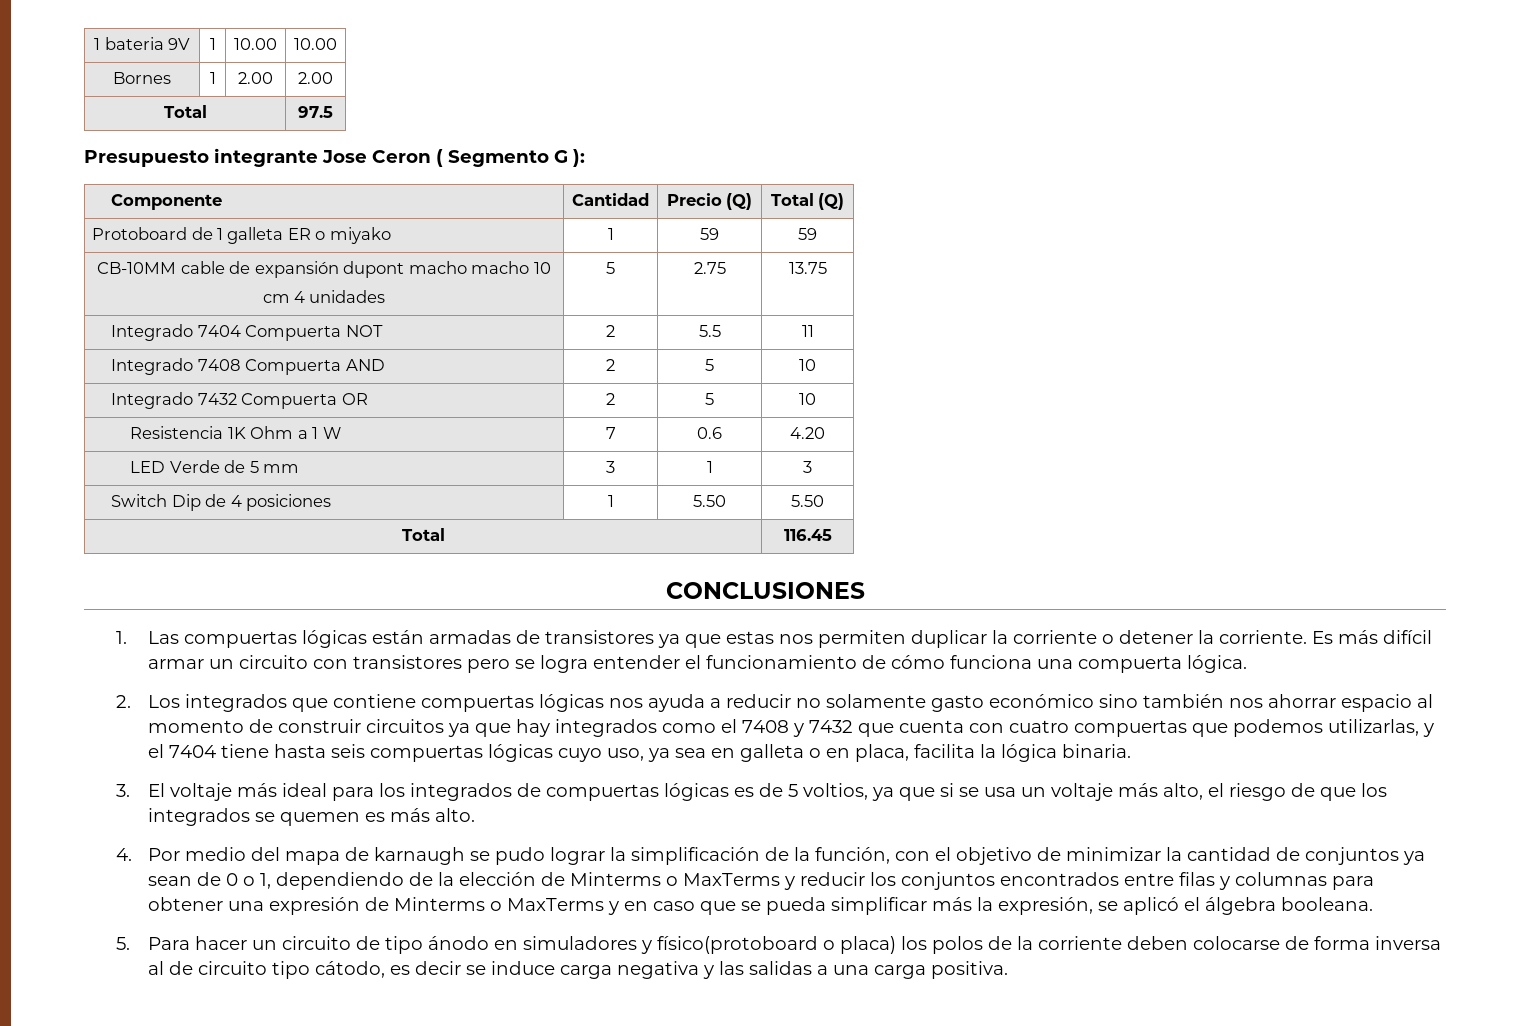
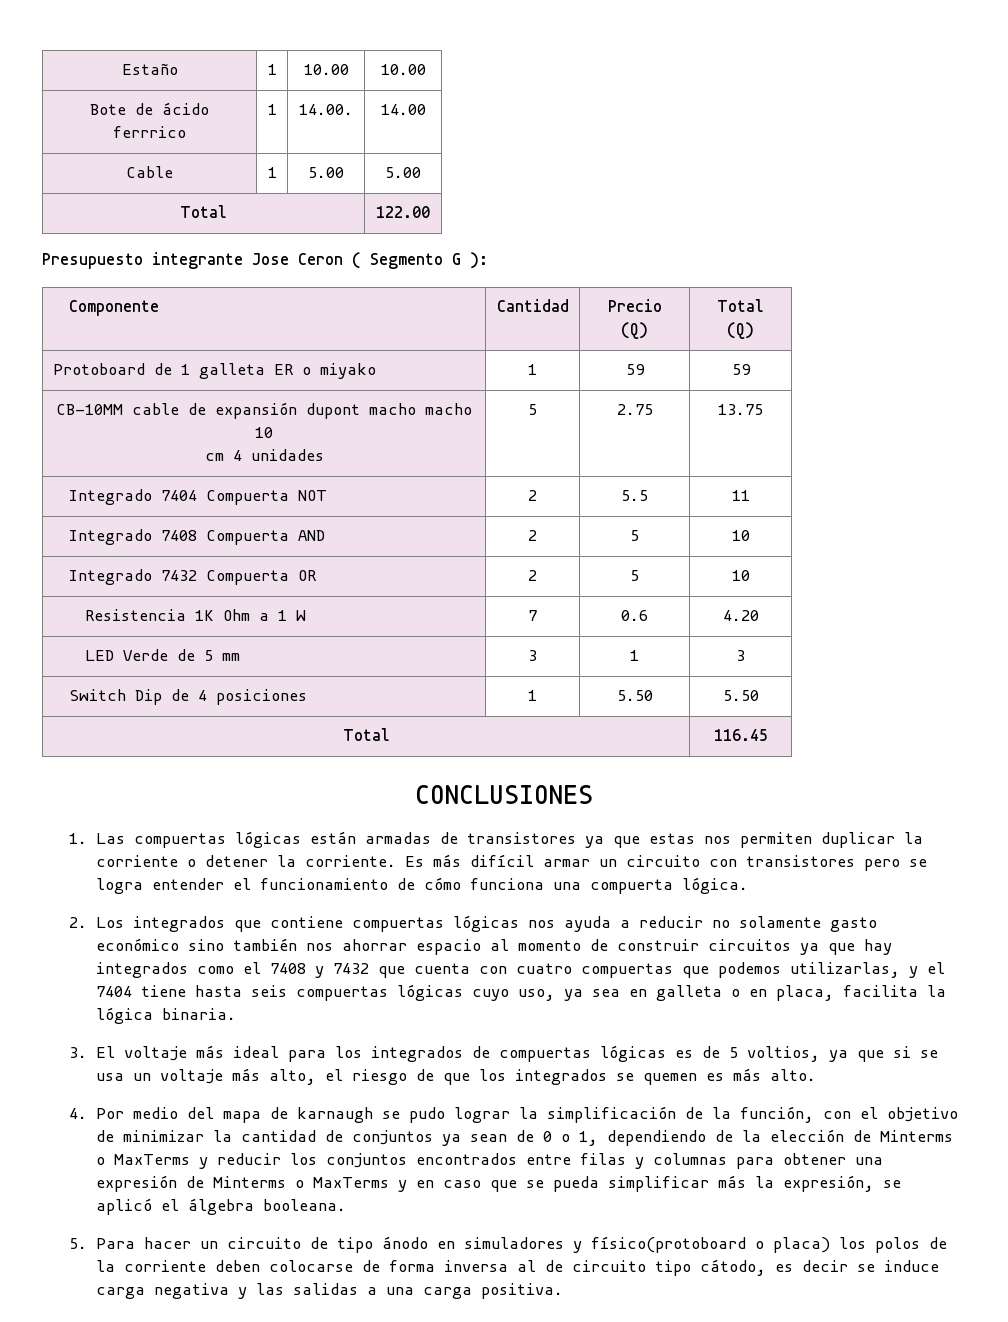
- 1 bateria 9V | 1 | 10.00 | 10.00
+ Estaño | 1 | 10.00 | 10.00
- Bornes | 1 | 2.00 | 2.00
- Total | 97.5
+ Bote de ácido ferrrico | 1 | 14.00. | 14.00
+ Cable | 1 | 5.00 | 5.00
+ Total | 122.00

